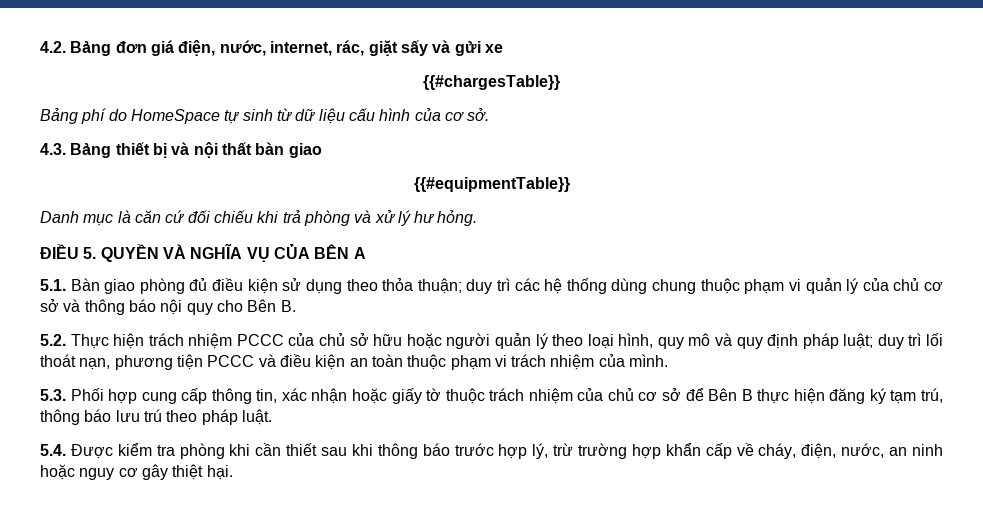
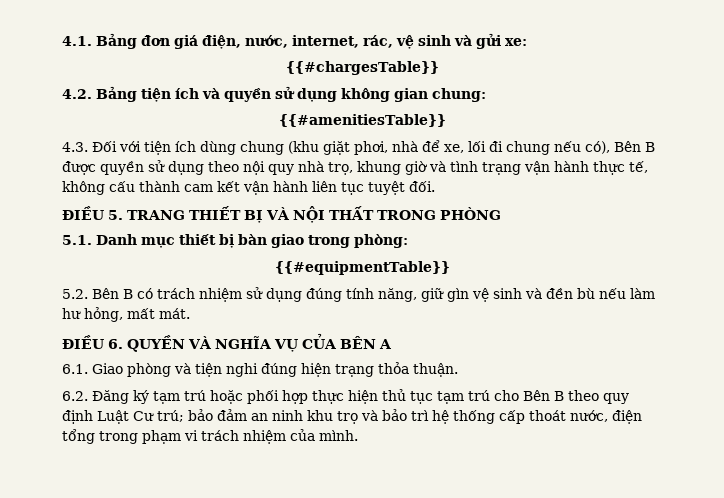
- 4.2. Bảng đơn giá điện, nước, internet, rác, giặt sấy và gửi xe
+ 4.1. Bảng đơn giá điện, nước, internet, rác, vệ sinh và gửi xe:
- Bảng phí do HomeSpace tự sinh từ dữ liệu cấu hình của cơ sở.
- 4.3. Bảng thiết bị và nội thất bàn giao
+ 4.2. Bảng tiện ích và quyền sử dụng không gian chung:
+ {{#amenitiesTable}}
+ 4.3. Đối với tiện ích dùng chung (khu giặt phơi, nhà để xe, lối đi chung nếu có), Bên B được quyền sử dụng theo nội quy nhà trọ, khung giờ và tình trạng vận hành thực tế, không cấu thành cam kết vận hành liên tục tuyệt đối.
+ ĐIỀU 5. TRANG THIẾT BỊ VÀ NỘI THẤT TRONG PHÒNG
+ 5.1. Danh mục thiết bị bàn giao trong phòng:
- Danh mục là căn cứ đối chiếu khi trả phòng và xử lý hư hỏng.
- ĐIỀU 5. QUYỀN VÀ NGHĨA VỤ CỦA BÊN A
+ 5.2. Bên B có trách nhiệm sử dụng đúng tính năng, giữ gìn vệ sinh và đền bù nếu làm hư hỏng, mất mát.
+ ĐIỀU 6. QUYỀN VÀ NGHĨA VỤ CỦA BÊN A
- 5.1. Bàn giao phòng đủ điều kiện sử dụng theo thỏa thuận; duy trì các hệ thống dùng chung thuộc phạm vi quản lý của chủ cơ sở và thông báo nội quy cho Bên B.
- 5.2. Thực hiện trách nhiệm PCCC của chủ sở hữu hoặc người quản lý theo loại hình, quy mô và quy định pháp luật; duy trì lối thoát nạn, phương tiện PCCC và điều kiện an toàn thuộc phạm vi trách nhiệm của mình.
+ 6.1. Giao phòng và tiện nghi đúng hiện trạng thỏa thuận.
+ 6.2. Đăng ký tạm trú hoặc phối hợp thực hiện thủ tục tạm trú cho Bên B theo quy định Luật Cư trú; bảo đảm an ninh khu trọ và bảo trì hệ thống cấp thoát nước, điện tổng trong phạm vi trách nhiệm của mình.
- 5.3. Phối hợp cung cấp thông tin, xác nhận hoặc giấy tờ thuộc trách nhiệm của chủ cơ sở để Bên B thực hiện đăng ký tạm trú, thông báo lưu trú theo pháp luật.
- 5.4. Được kiểm tra phòng khi cần thiết sau khi thông báo trước hợp lý, trừ trường hợp khẩn cấp về cháy, điện, nước, an ninh hoặc nguy cơ gây thiệt hại.

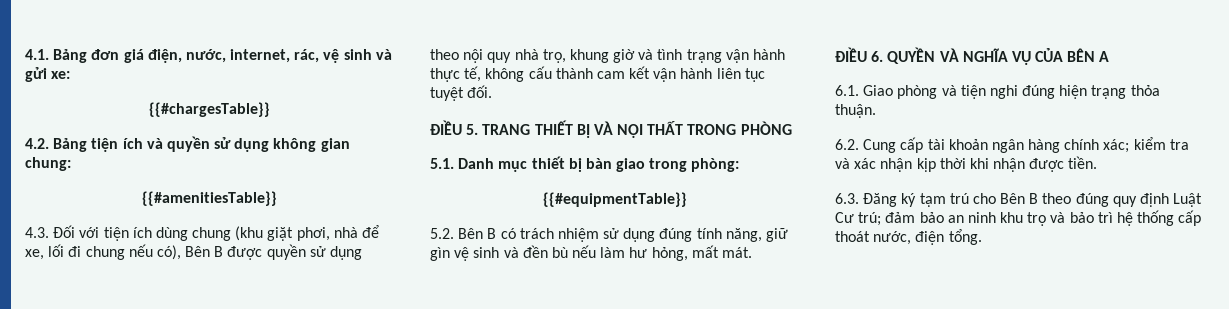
- 6.2. Đăng ký tạm trú hoặc phối hợp thực hiện thủ tục tạm trú cho Bên B theo quy định Luật Cư trú; bảo đảm an ninh khu trọ và bảo trì hệ thống cấp thoát nước, điện tổng trong phạm vi trách nhiệm của mình.
+ 6.2. Cung cấp tài khoản ngân hàng chính xác; kiểm tra và xác nhận kịp thời khi nhận được tiền.
+ 6.3. Đăng ký tạm trú cho Bên B theo đúng quy định Luật Cư trú; đảm bảo an ninh khu trọ và bảo trì hệ thống cấp thoát nước, điện tổng.

